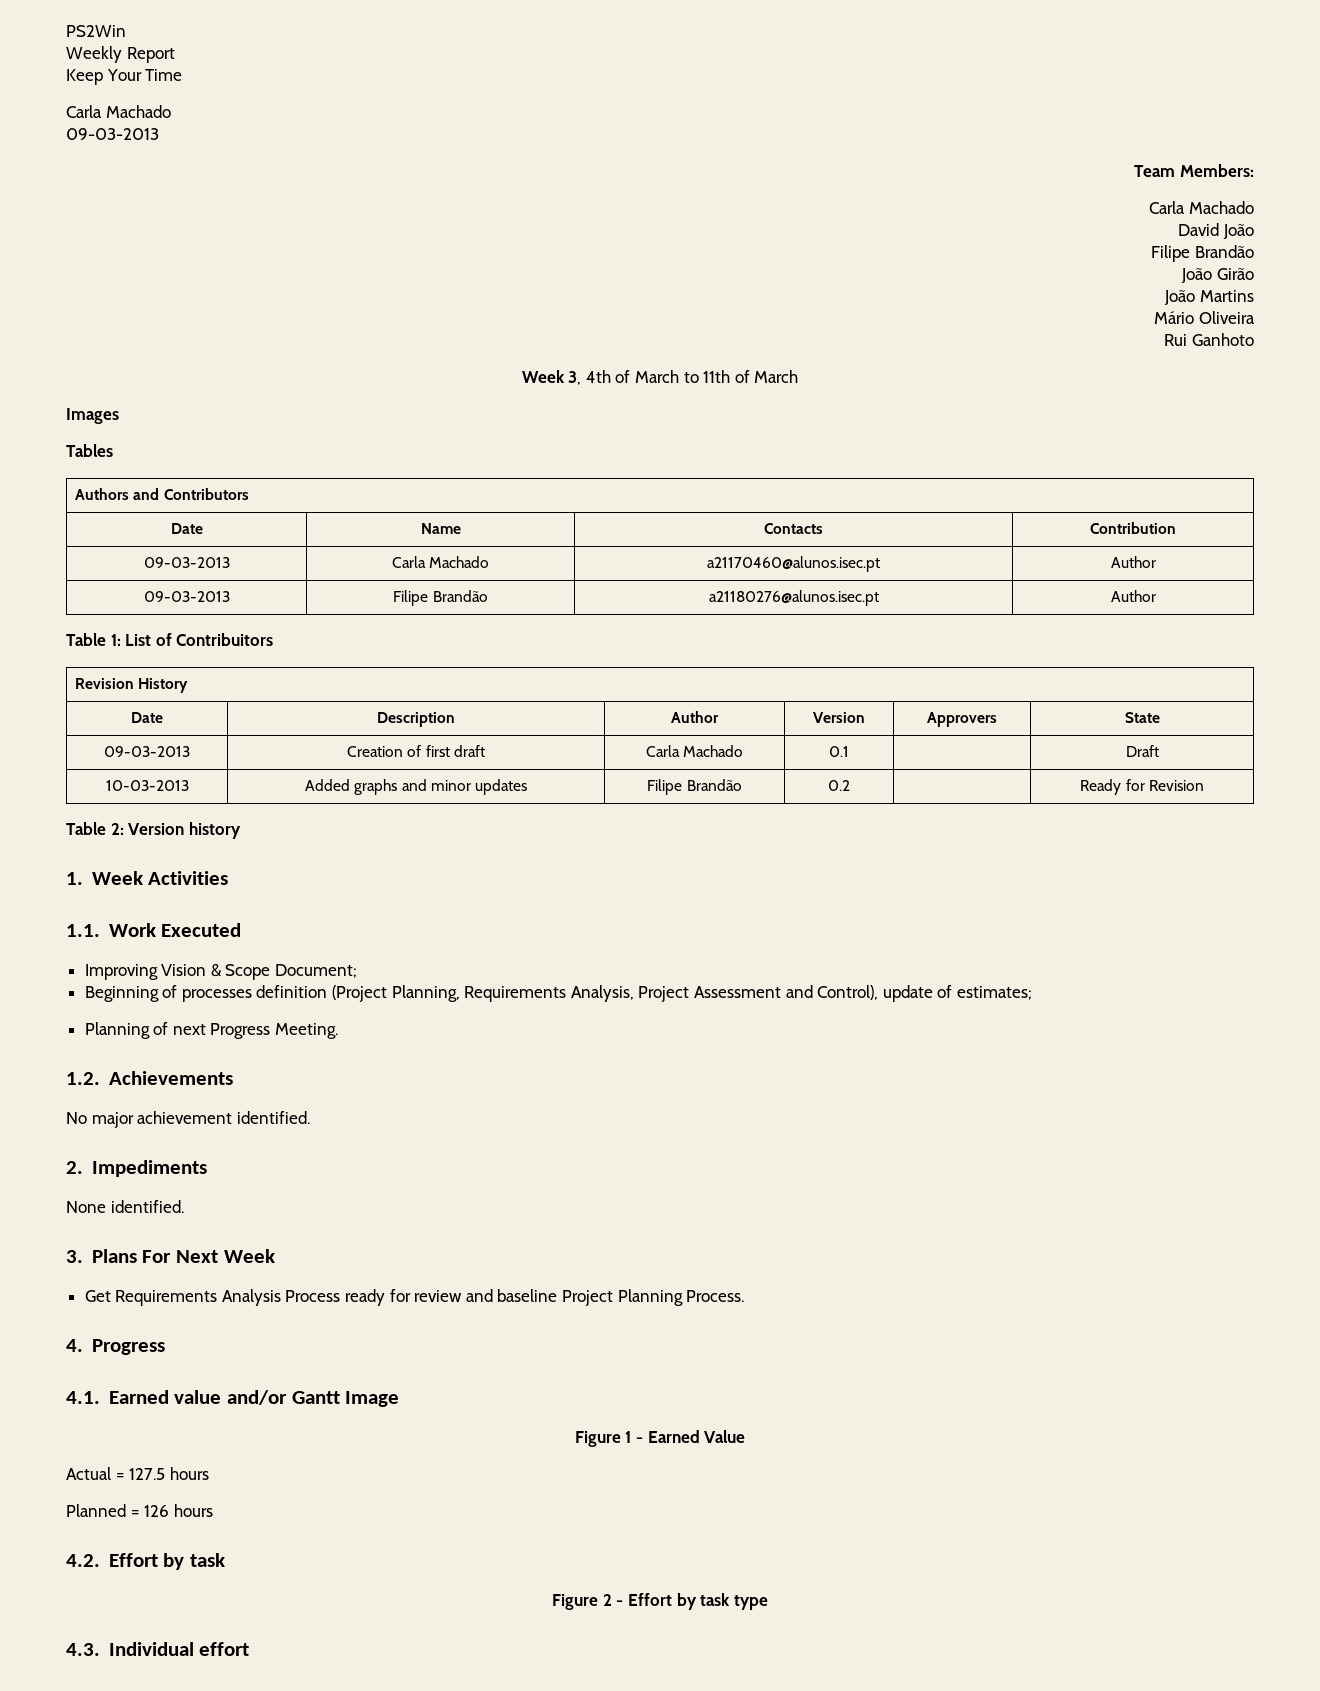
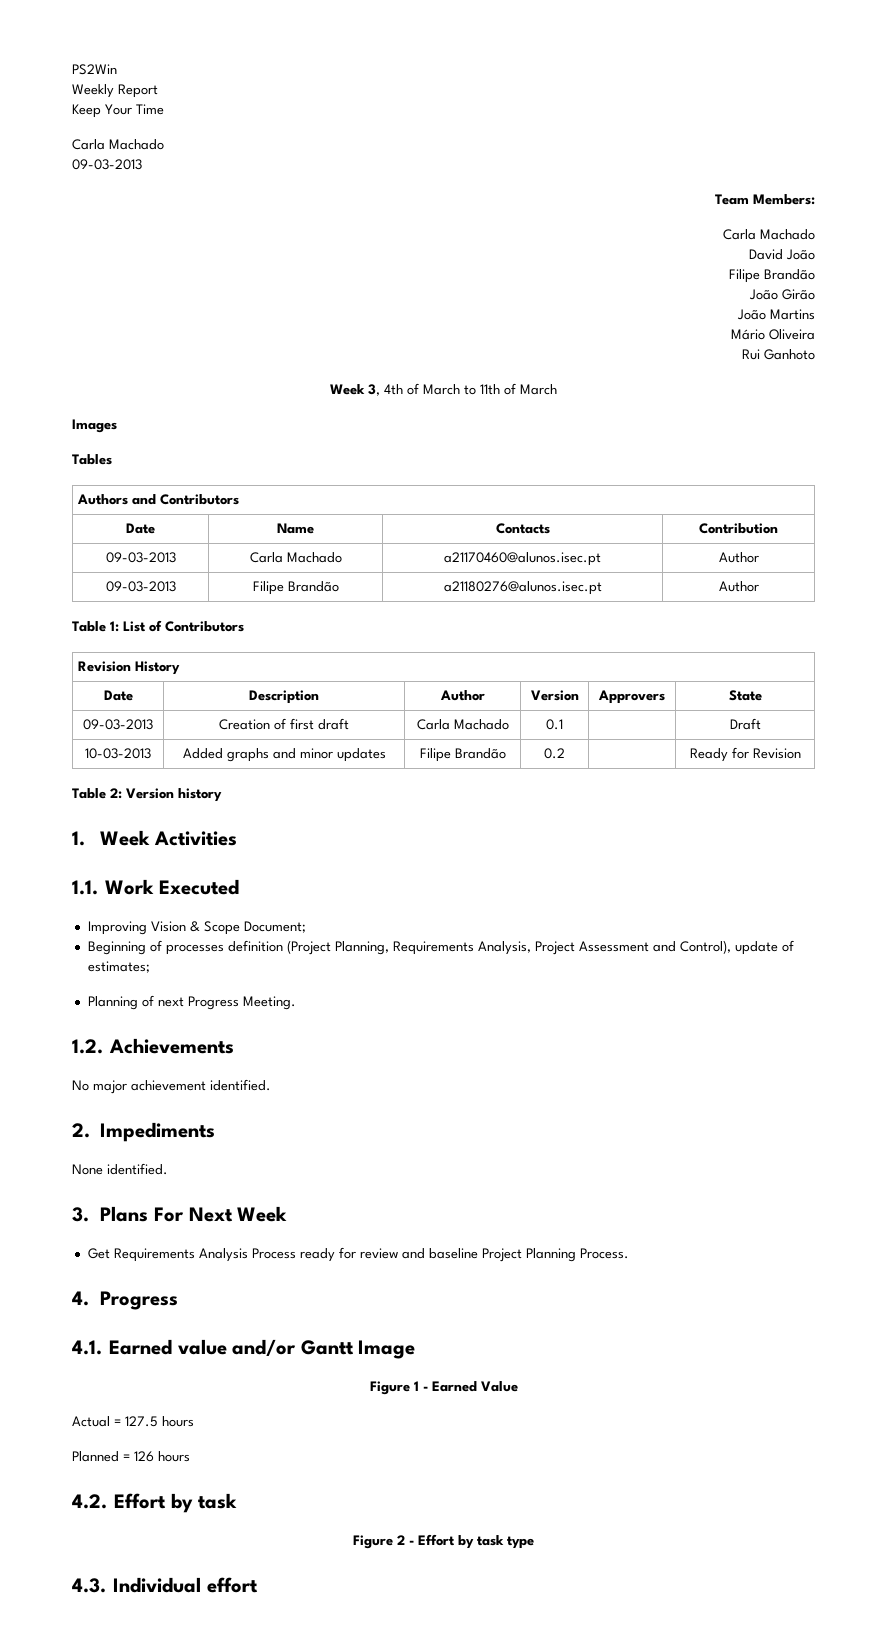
- Table 1: List of Contribuitors
+ Table 1: List of Contributors

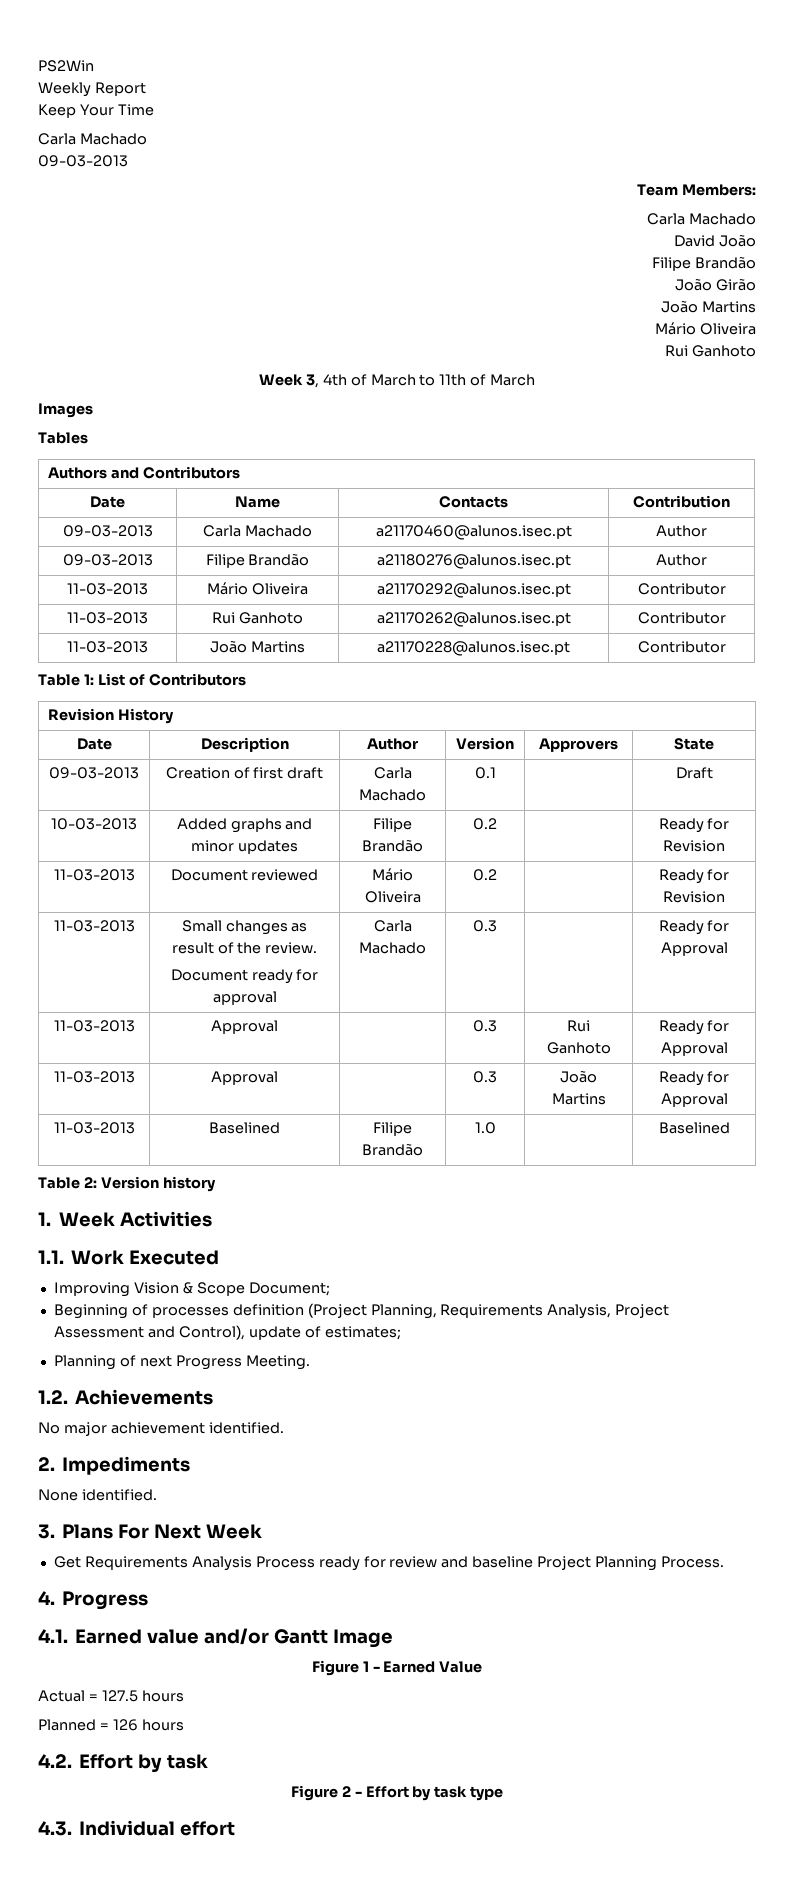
+ 11-03-2013 | Mário Oliveira | a21170292@alunos.isec.pt | Contributor
+ 11-03-2013 | Rui Ganhoto | a21170262@alunos.isec.pt | Contributor
+ 11-03-2013 | João Martins | a21170228@alunos.isec.pt | Contributor
+ 11-03-2013 | Document reviewed | Mário Oliveira | 0.2 | | Ready for Revision
+ 11-03-2013 | Small changes as result of the review.
+ Document ready for approval | Carla Machado | 0.3 | | Ready for Approval
+ 11-03-2013 | Approval | | 0.3 | Rui Ganhoto | Ready for Approval
+ 11-03-2013 | Approval | | 0.3 | João Martins | Ready for Approval
+ 11-03-2013 | Baselined | Filipe Brandão | 1.0 | | Baselined

